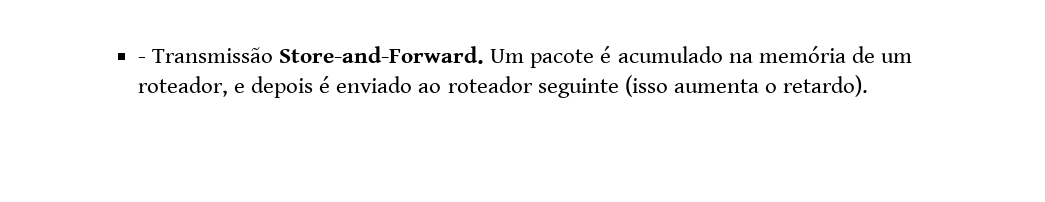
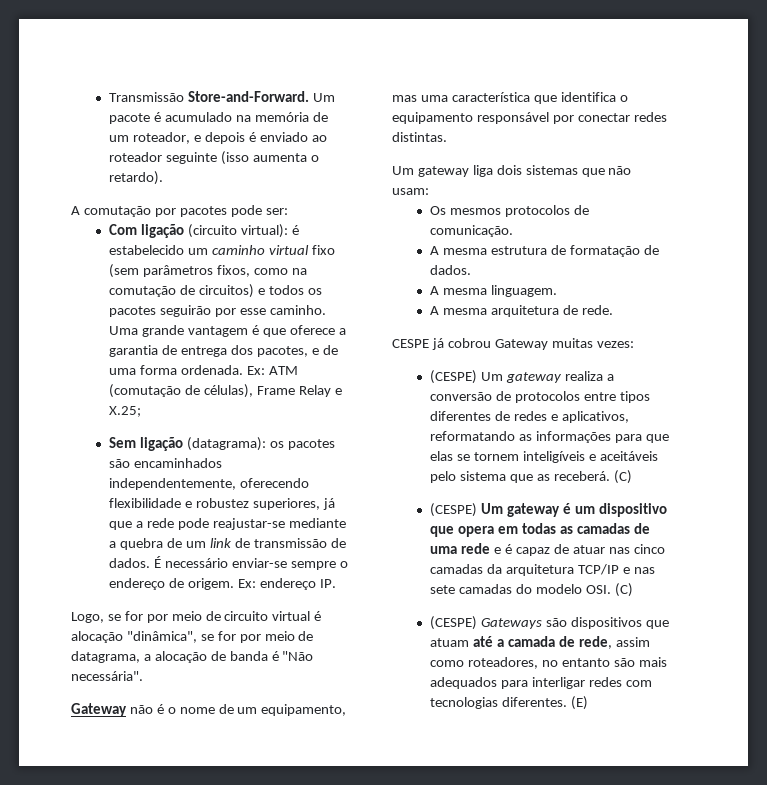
- - Transmissão Store-and-Forward.
+ Transmissão Store-and-Forward.
+ A comutação por pacotes pode ser:
+ Com ligação (circuito virtual): é estabelecido um caminho virtual fixo (sem parâmetros fixos, como na comutação de circuitos) e todos os pacotes seguirão por esse caminho. Uma grande vantagem é que oferece a garantia de entrega dos pacotes, e de uma forma ordenada. Ex: ATM (comutação de células), Frame Relay e X.25;
+ Sem ligação (datagrama): os pacotes são encaminhados independentemente, oferecendo flexibilidade e robustez superiores, já que a rede pode reajustar-se mediante a quebra de um link de transmissão de dados. É necessário enviar-se sempre o endereço de origem. Ex: endereço IP.
+ Logo, se for por meio de circuito virtual é alocação "dinâmica", se for por meio de datagrama, a alocação de banda é "Não necessária".
+ Gateway não é o nome de um equipamento, mas uma característica que identifica o equipamento responsável por conectar redes distintas.
+ Um gateway liga dois sistemas que não usam:
+ Os mesmos protocolos de comunicação.
+ A mesma estrutura de formatação de dados.
+ A mesma linguagem.
+ A mesma arquitetura de rede.
+ CESPE já cobrou Gateway muitas vezes:
+ (CESPE) Um gateway realiza a conversão de protocolos entre tipos diferentes de redes e aplicativos, reformatando as informações para que elas se tornem inteligíveis e aceitáveis pelo sistema que as receberá. (C)
+ (CESPE) Um gateway é um dispositivo que opera em todas as camadas de uma rede e é capaz de atuar nas cinco camadas da arquitetura TCP/IP e nas sete camadas do modelo OSI. (C)
+ (CESPE) Gateways são dispositivos que atuam até a camada de rede, assim como roteadores, no entanto são mais adequados para interligar redes com tecnologias diferentes. (E)

